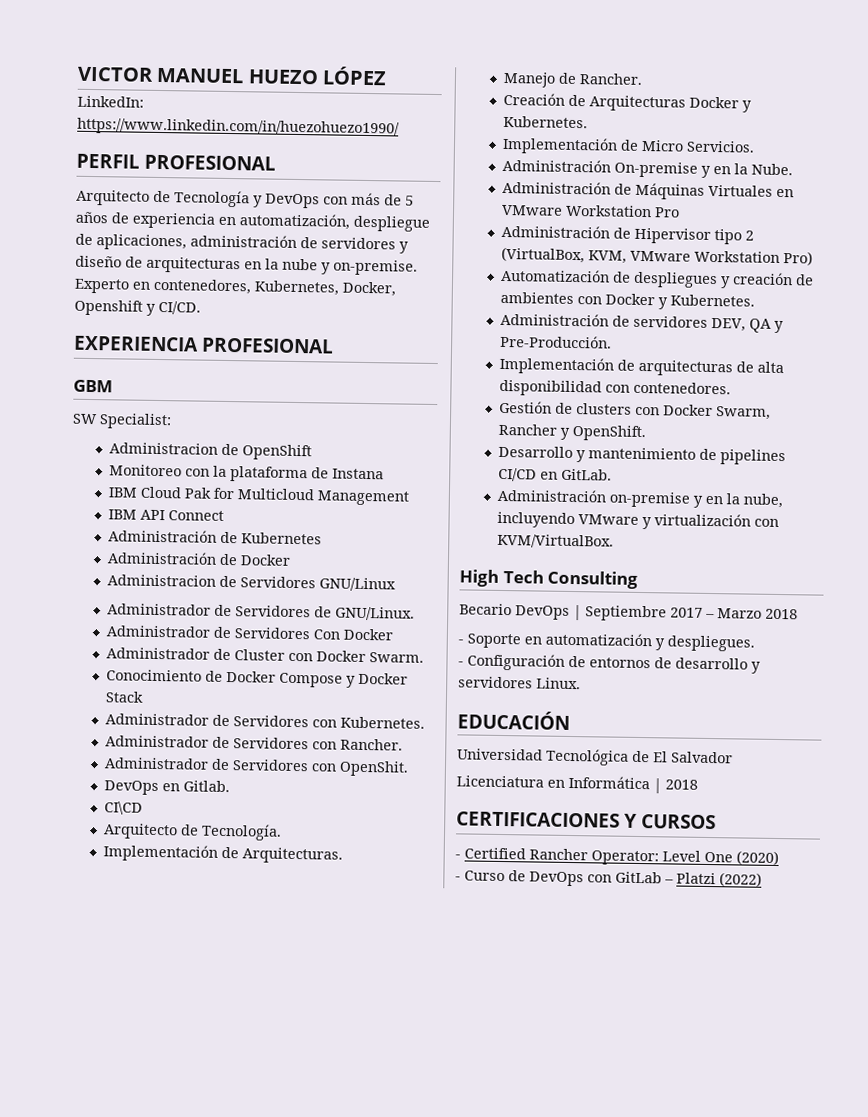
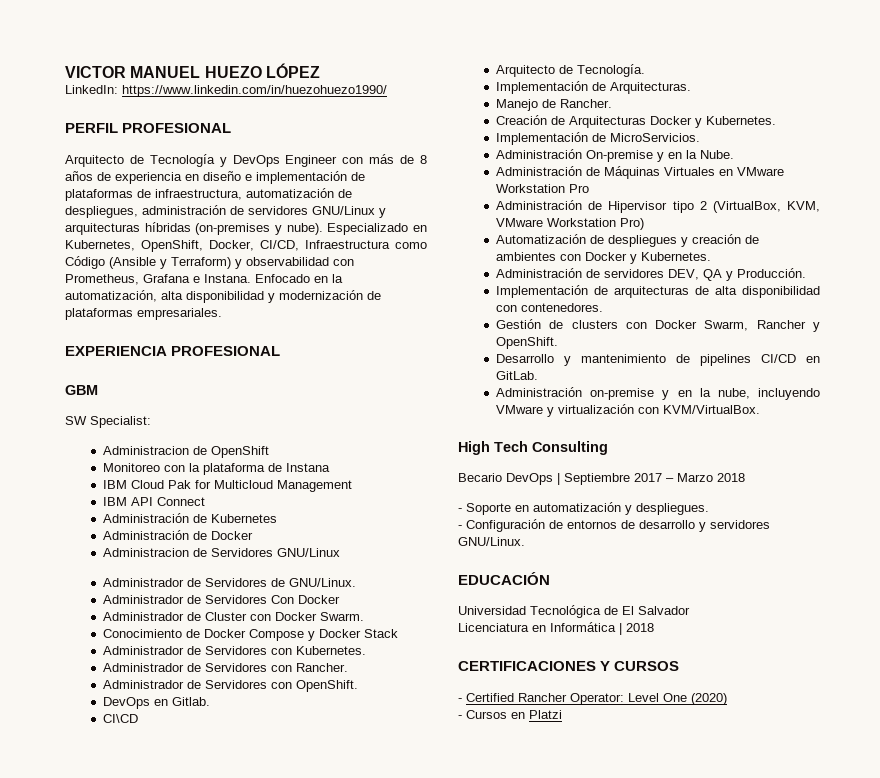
- Arquitecto de Tecnología y DevOps con más de 5 años de experiencia en automatización, despliegue de aplicaciones, administración de servidores y diseño de arquitecturas en la nube y on-premise. Experto en contenedores, Kubernetes, Docker, Openshift y CI/CD.
+ Arquitecto de Tecnología y DevOps Engineer con más de 8 años de experiencia en diseño e implementación de plataformas de infraestructura, automatización de despliegues, administración de servidores GNU/Linux y arquitecturas híbridas (on-premises y nube). Especializado en Kubernetes, OpenShift, Docker, CI/CD, Infraestructura como Código (Ansible y Terraform) y observabilidad con Prometheus, Grafana e Instana. Enfocado en la automatización, alta disponibilidad y modernización de plataformas empresariales.
- Administrador de Servidores con OpenShit.
+ Administrador de Servidores con OpenShift.
- Implementación de Micro Servicios.
+ Implementación de MicroServicios.
- Administración de servidores DEV, QA y Pre-Producción.
+ Administración de servidores DEV, QA y Producción.
- - Configuración de entornos de desarrollo y servidores Linux.
+ - Configuración de entornos de desarrollo y servidores GNU/Linux.
- - Curso de DevOps con GitLab – Platzi (2022)
+ - Cursos en Platzi

